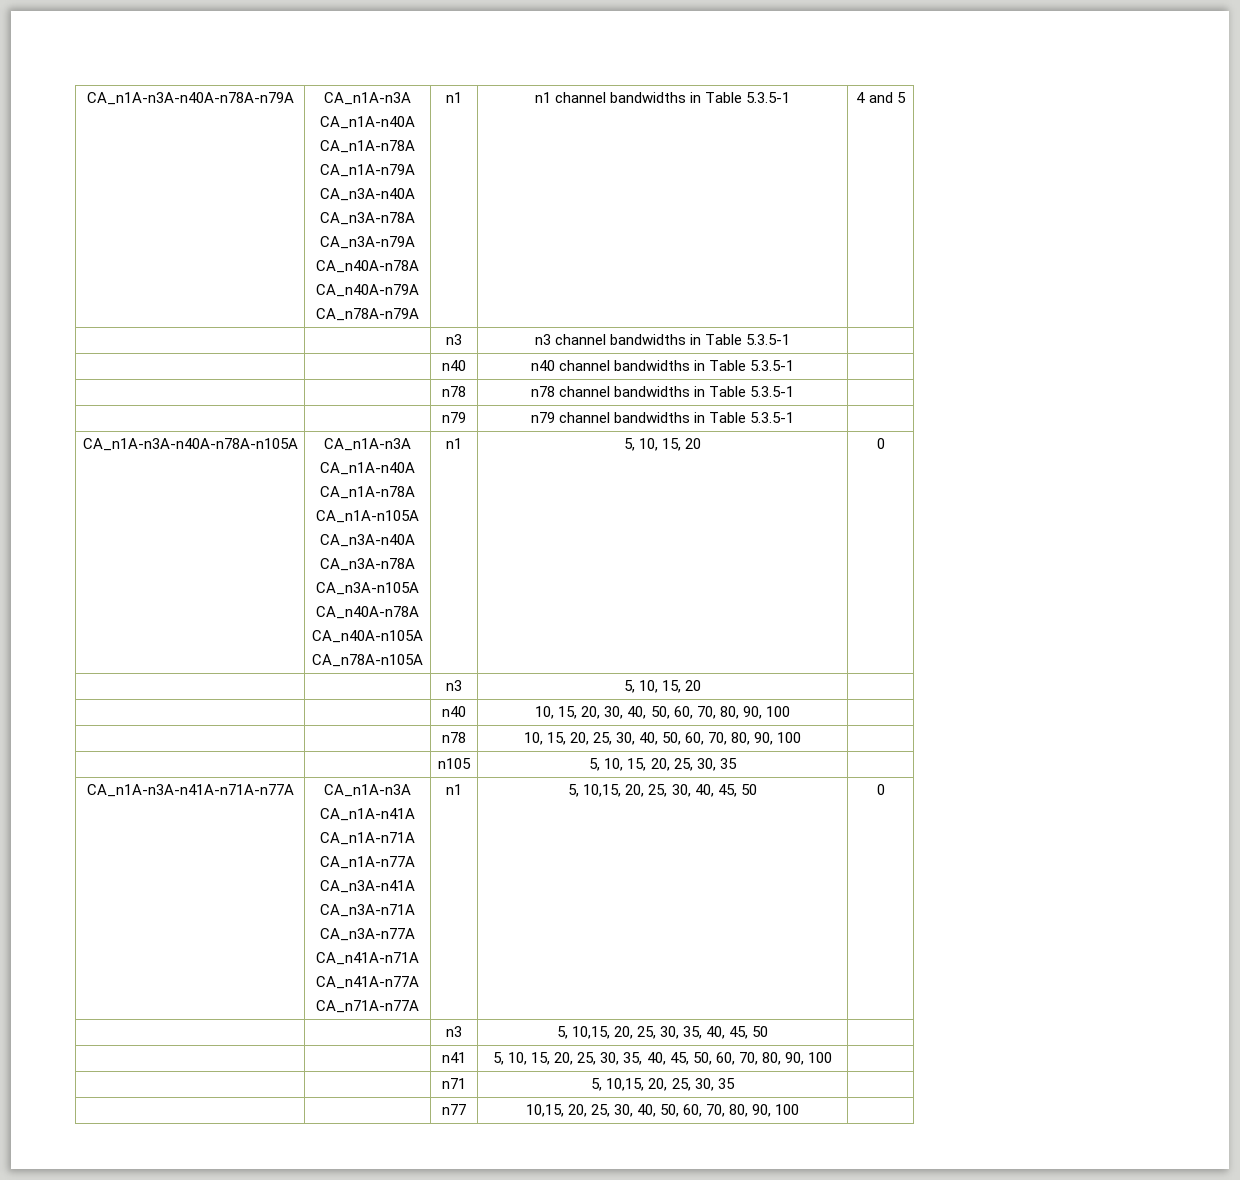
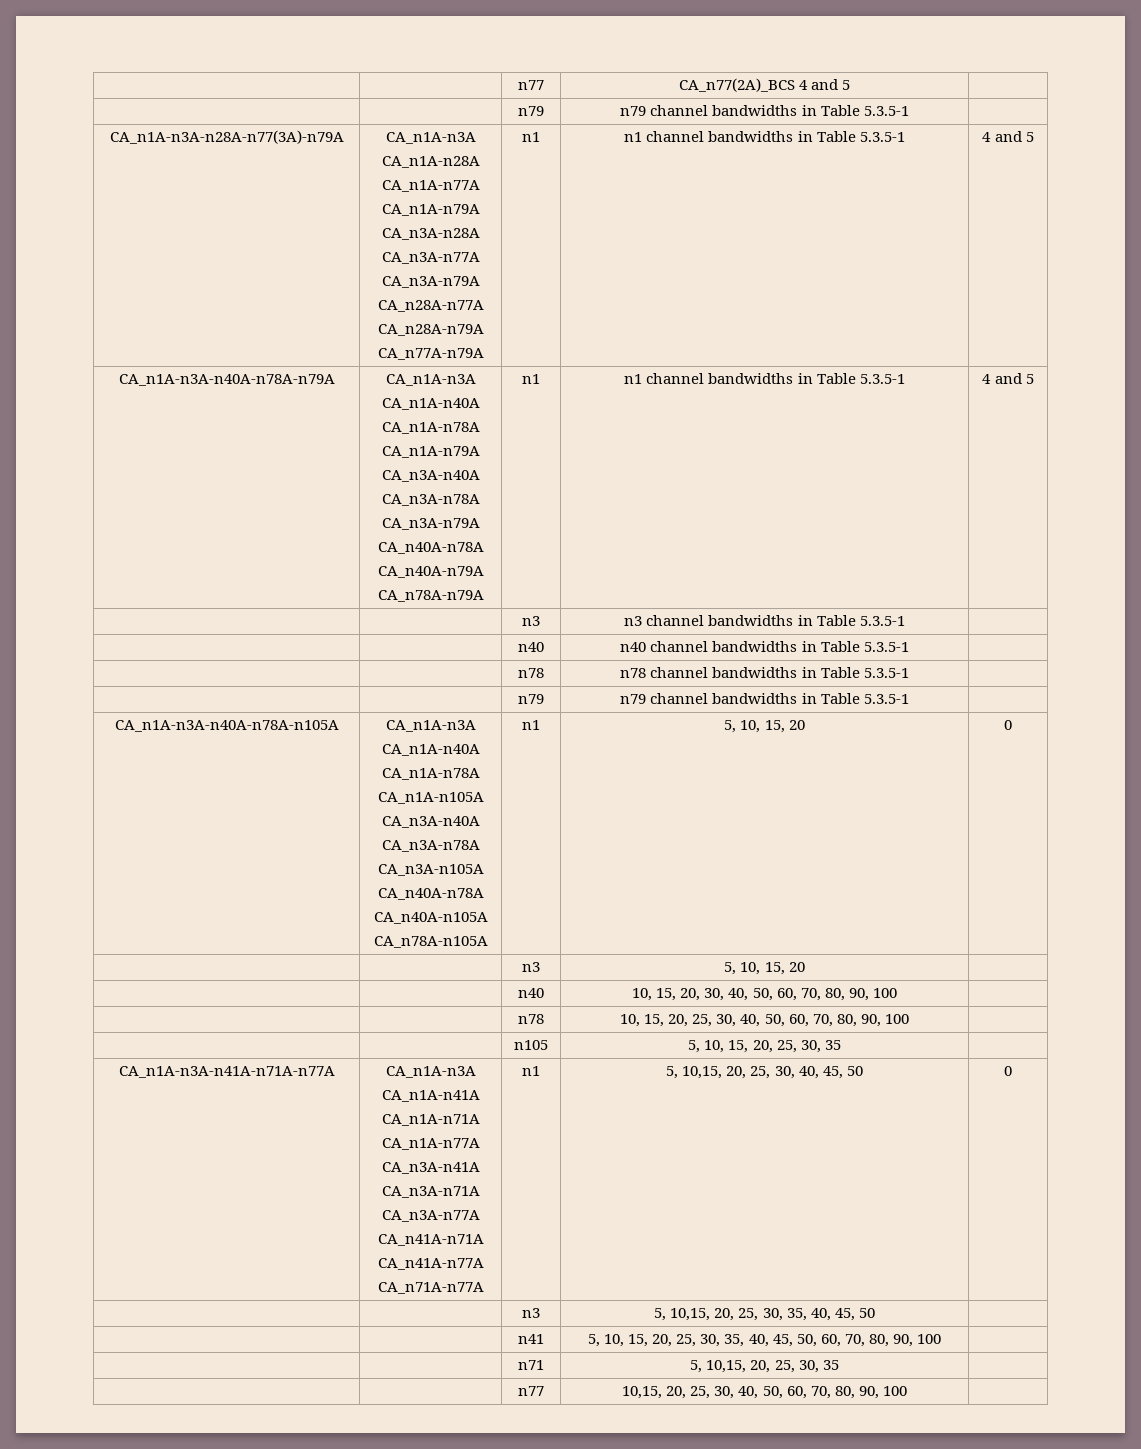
+ | | n77 | CA_n77(2A)_BCS 4 and 5 |
+ | | n79 | n79 channel bandwidths in Table 5.3.5-1 |
+ CA_n1A-n3A-n28A-n77(3A)-n79A | CA_n1A-n3A
+ CA_n1A-n28A
+ CA_n1A-n77A
+ CA_n1A-n79A
+ CA_n3A-n28A
+ CA_n3A-n77A
+ CA_n3A-n79A
+ CA_n28A-n77A
+ CA_n28A-n79A
+ CA_n77A-n79A | n1 | n1 channel bandwidths in Table 5.3.5-1 | 4 and 5

